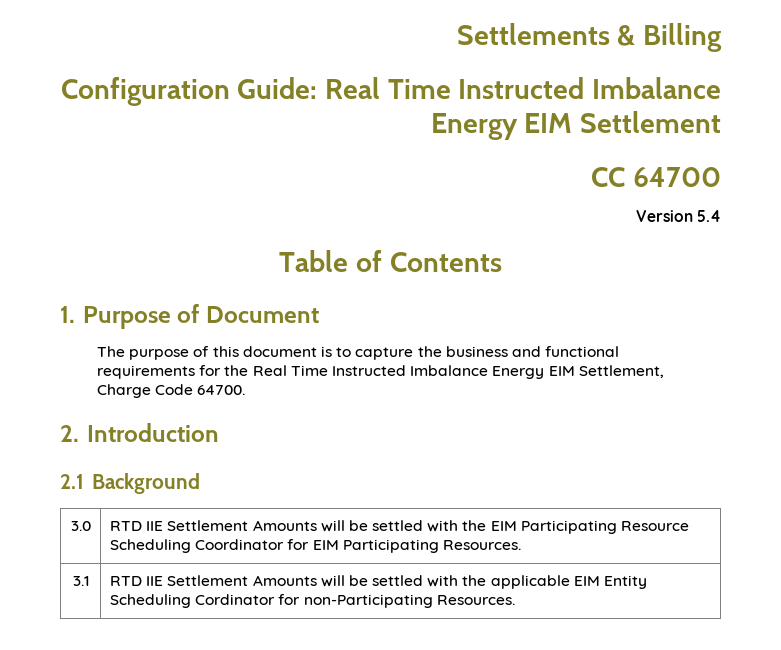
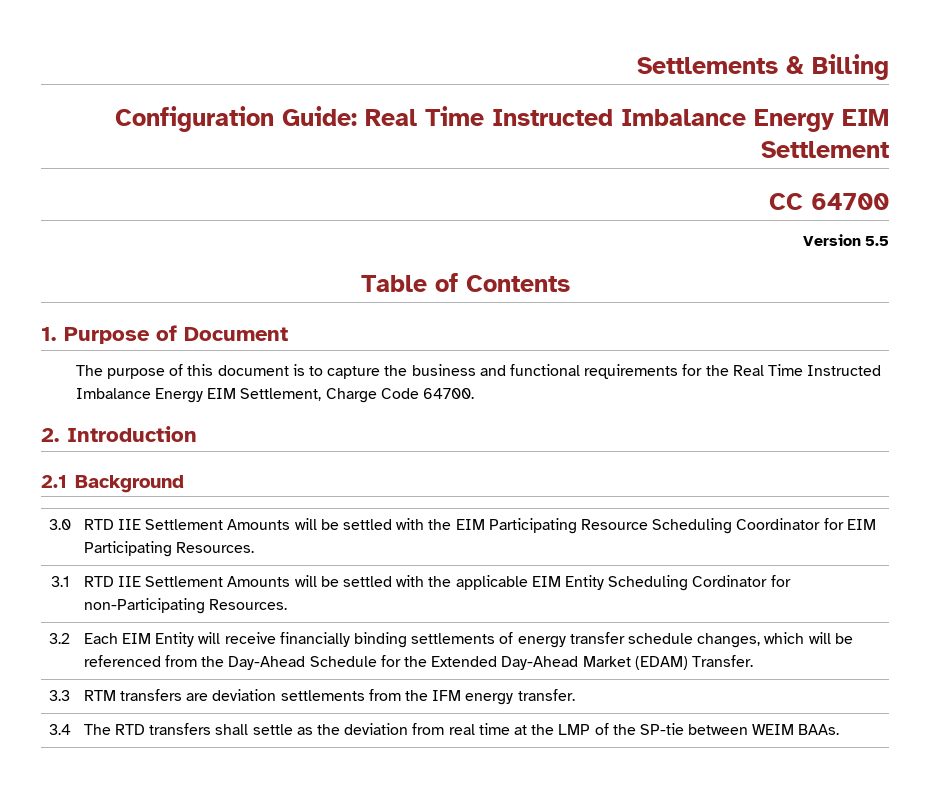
- Version 5.4
+ Version 5.5
+ 3.2 | Each EIM Entity will receive financially binding settlements of energy transfer schedule changes, which will be referenced from the Day-Ahead Schedule for the Extended Day-Ahead Market (EDAM) Transfer.
+ 3.3 | RTM transfers are deviation settlements from the IFM energy transfer.
+ 3.4 | The RTD transfers shall settle as the deviation from real time at the LMP of the SP-tie between WEIM BAAs.

